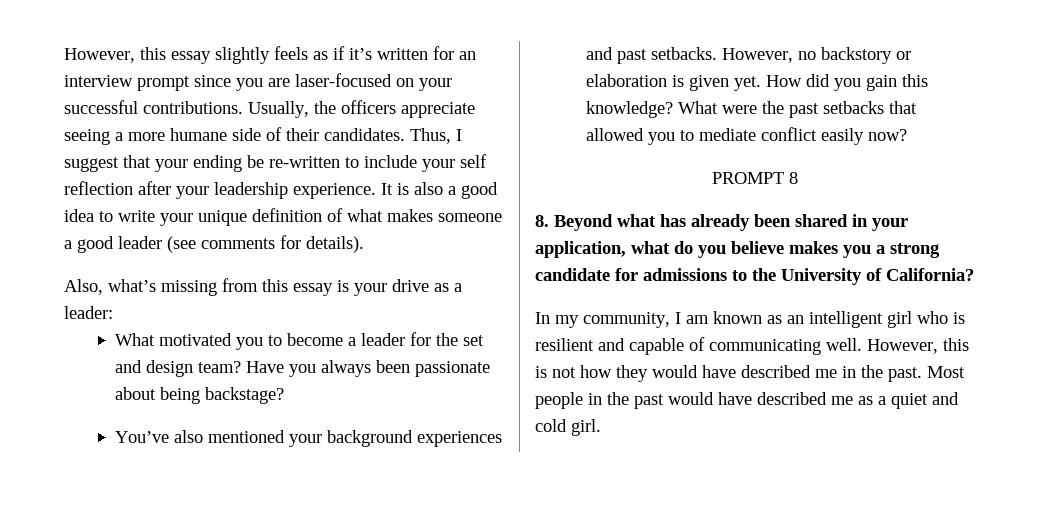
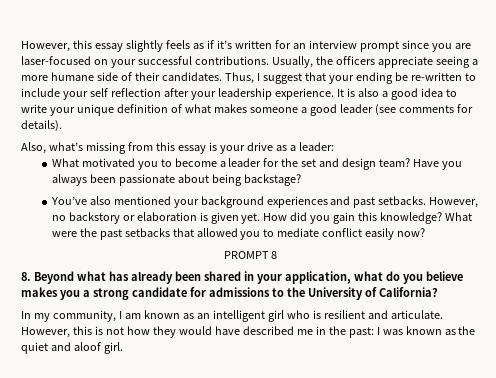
- In my community, I am known as an intelligent girl who is resilient and capable of communicating well.
+ In my community, I am known as an intelligent girl who is resilient and articulate.
- However, this is not how they would have described me in the past. Most people in the past would have described me as a quiet and cold girl.
+ However, this is not how they would have described me in the past: I was known as the quiet and aloof girl.

